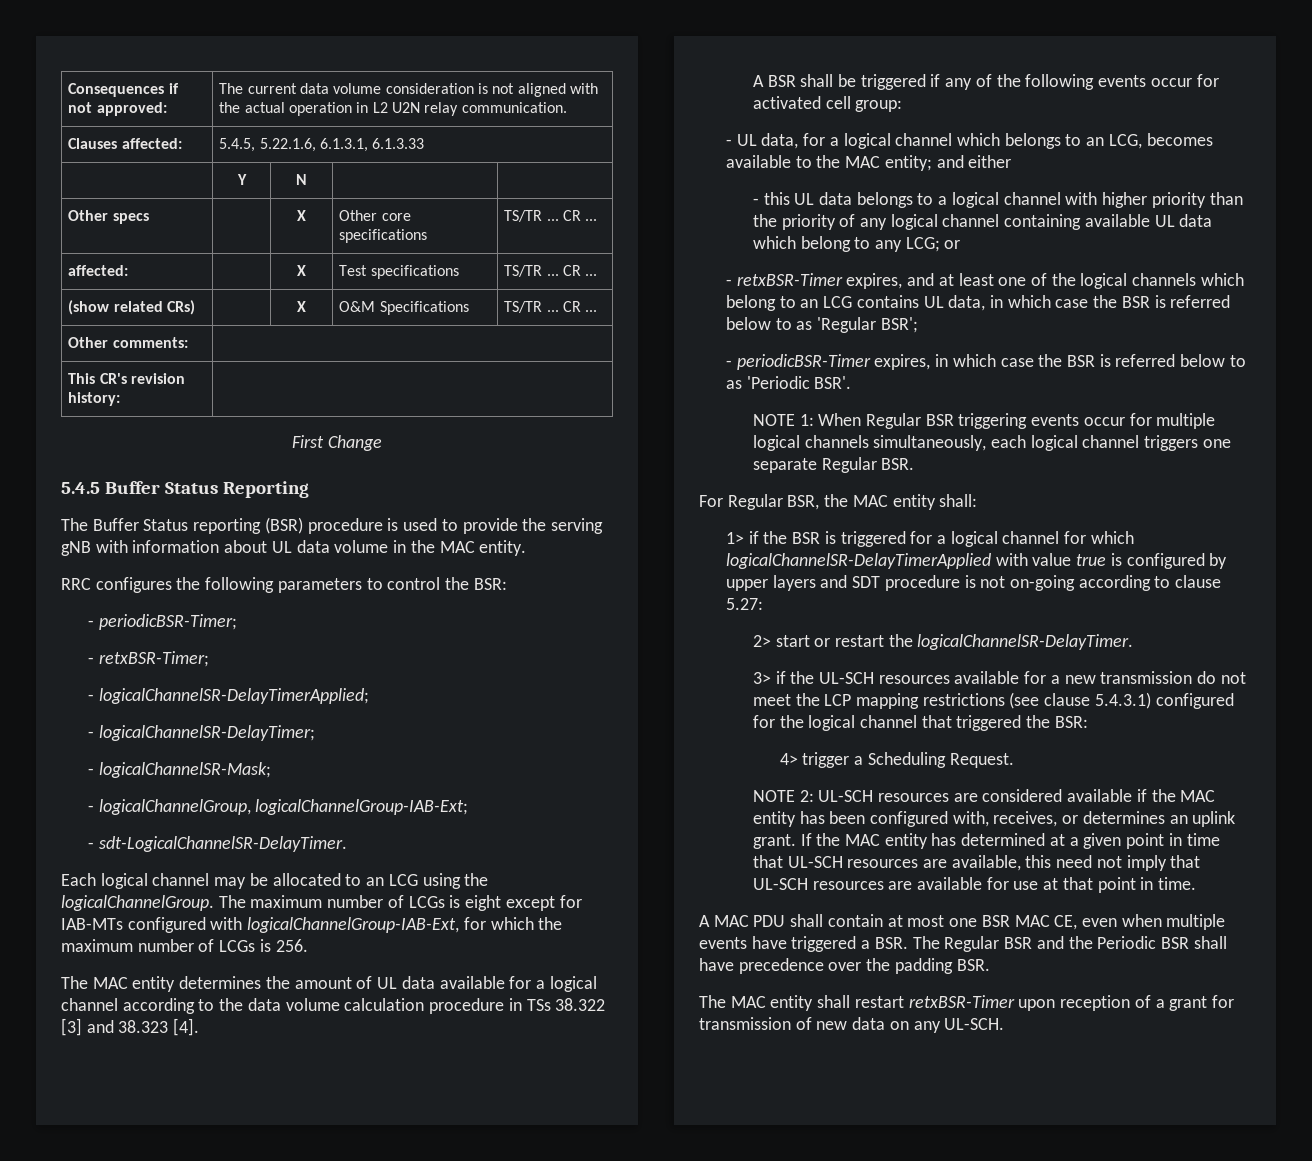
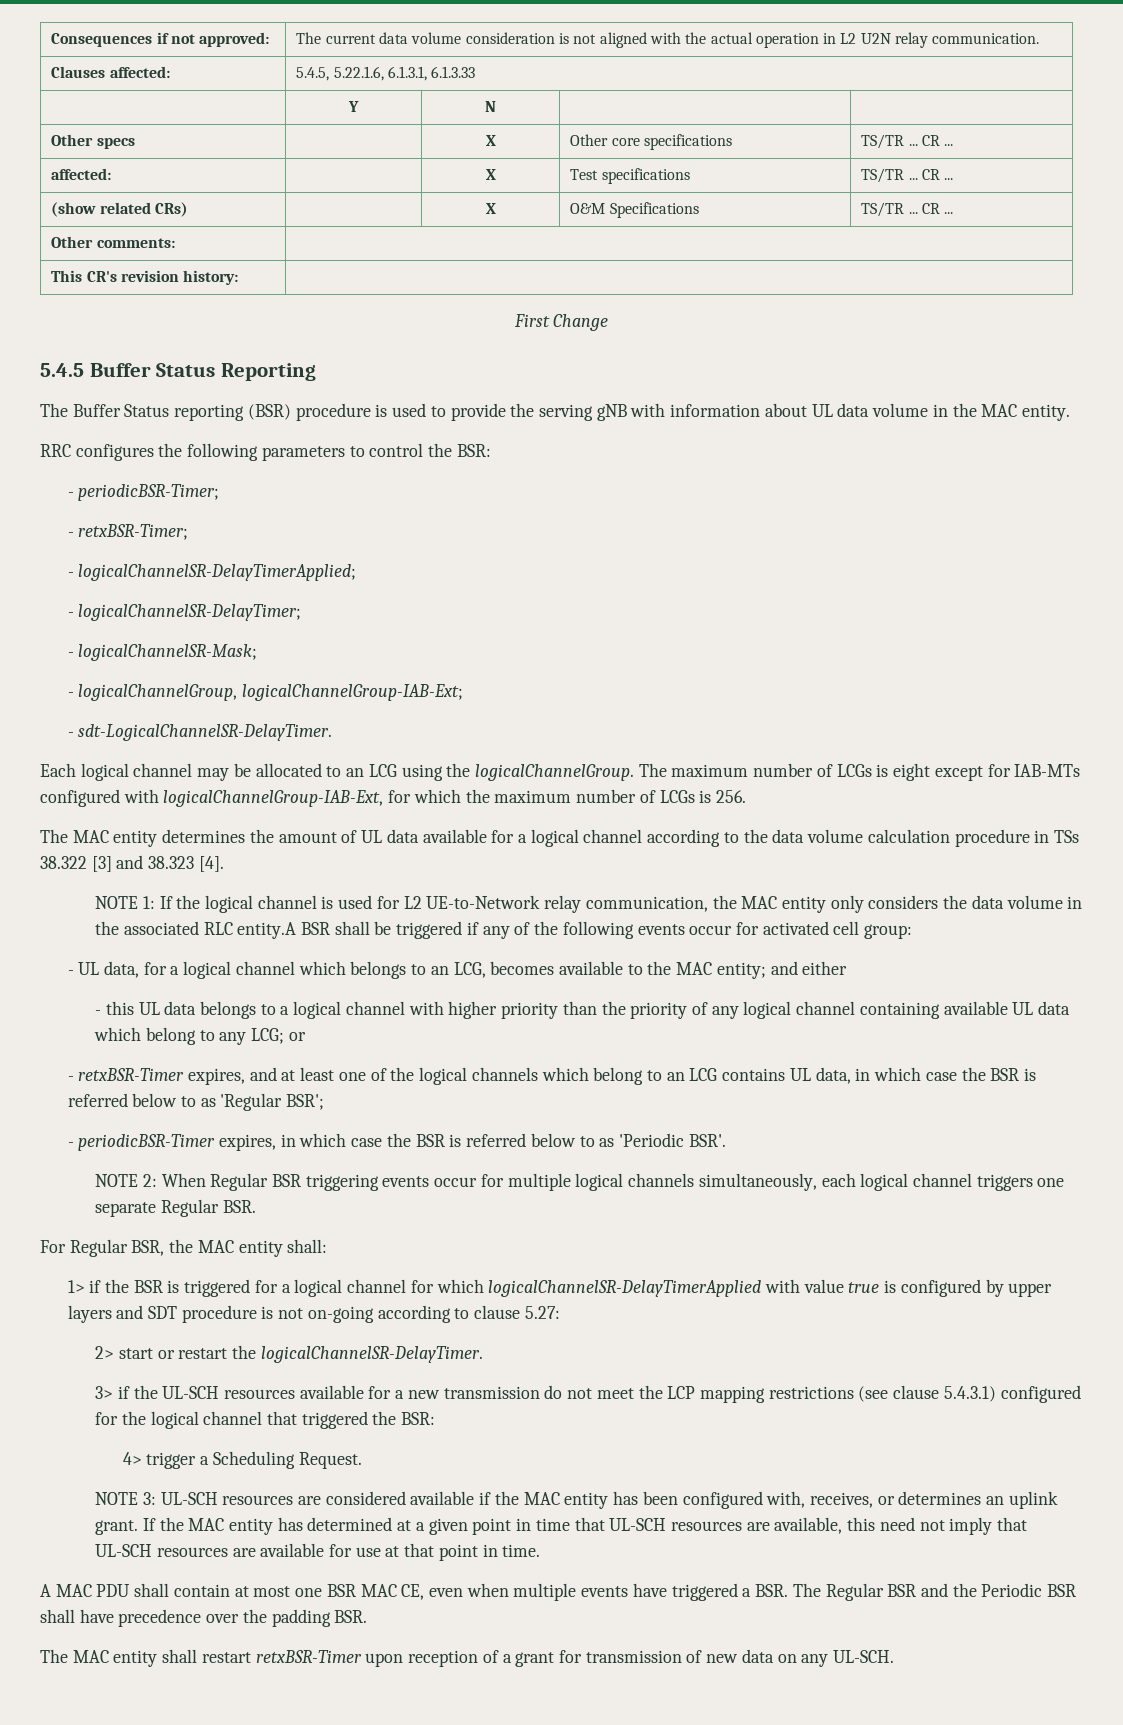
- A BSR shall be triggered if any of the following events occur for activated cell group:
+ NOTE 1: If the logical channel is used for L2 UE-to-Network relay communication, the MAC entity only considers the data volume in the associated RLC entity.A BSR shall be triggered if any of the following events occur for activated cell group:
- NOTE 1: When Regular BSR triggering events occur for multiple logical channels simultaneously, each logical channel triggers one separate Regular BSR.
+ NOTE 2: When Regular BSR triggering events occur for multiple logical channels simultaneously, each logical channel triggers one separate Regular BSR.
- NOTE 2: UL-SCH resources are considered available if the MAC entity has been configured with, receives, or determines an uplink grant.
+ NOTE 3: UL-SCH resources are considered available if the MAC entity has been configured with, receives, or determines an uplink grant.

